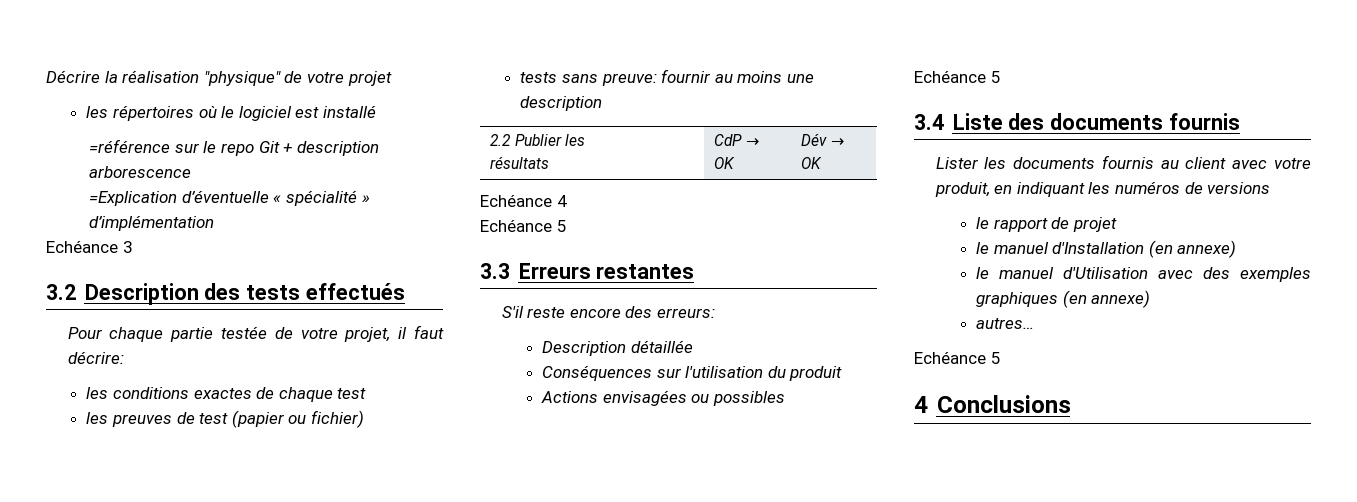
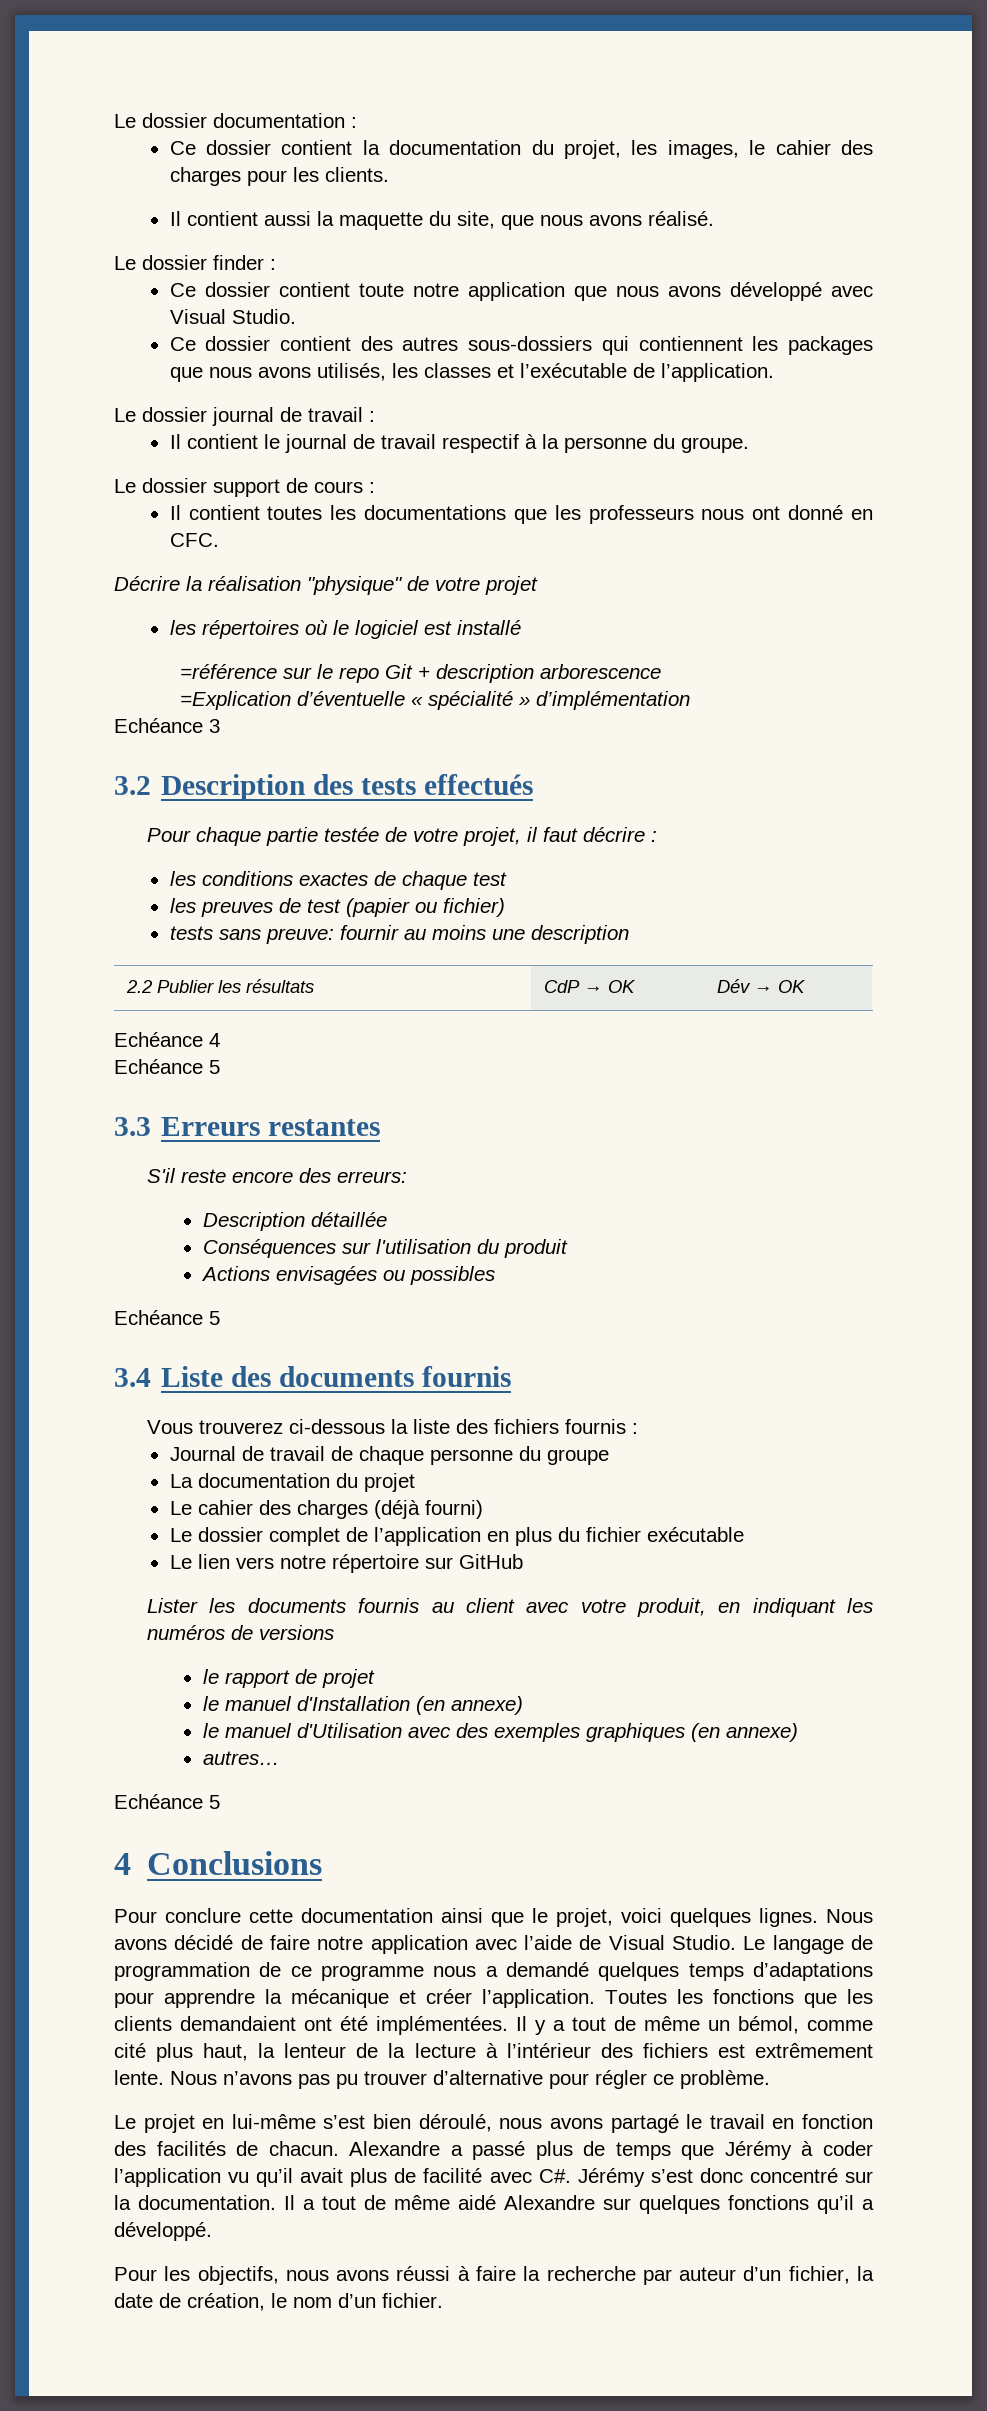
+ Le dossier documentation :
+ Ce dossier contient la documentation du projet, les images, le cahier des charges pour les clients.
+ Il contient aussi la maquette du site, que nous avons réalisé.
+ Le dossier finder :
+ Ce dossier contient toute notre application que nous avons développé avec Visual Studio.
+ Ce dossier contient des autres sous-dossiers qui contiennent les packages que nous avons utilisés, les classes et l’exécutable de l’application.
+ Le dossier journal de travail :
+ Il contient le journal de travail respectif à la personne du groupe.
+ Le dossier support de cours :
+ Il contient toutes les documentations que les professeurs nous ont donné en CFC.
- Pour chaque partie testée de votre projet, il faut décrire:
+ Pour chaque partie testée de votre projet, il faut décrire :
+ Vous trouverez ci-dessous la liste des fichiers fournis :
+ Journal de travail de chaque personne du groupe
+ La documentation du projet
+ Le cahier des charges (déjà fourni)
+ Le dossier complet de l’application en plus du fichier exécutable
+ Le lien vers notre répertoire sur GitHub
+ Pour conclure cette documentation ainsi que le projet, voici quelques lignes. Nous avons décidé de faire notre application avec l’aide de Visual Studio. Le langage de programmation de ce programme nous a demandé quelques temps d’adaptations pour apprendre la mécanique et créer l’application. Toutes les fonctions que les clients demandaient ont été implémentées. Il y a tout de même un bémol, comme cité plus haut, la lenteur de la lecture à l’intérieur des fichiers est extrêmement lente. Nous n’avons pas pu trouver d’alternative pour régler ce problème.
+ Le projet en lui-même s’est bien déroulé, nous avons partagé le travail en fonction des facilités de chacun. Alexandre a passé plus de temps que Jérémy à coder l’application vu qu’il avait plus de facilité avec C#. Jérémy s’est donc concentré sur la documentation. Il a tout de même aidé Alexandre sur quelques fonctions qu’il a développé.
+ Pour les objectifs, nous avons réussi à faire la recherche par auteur d’un fichier, la date de création, le nom d’un fichier.

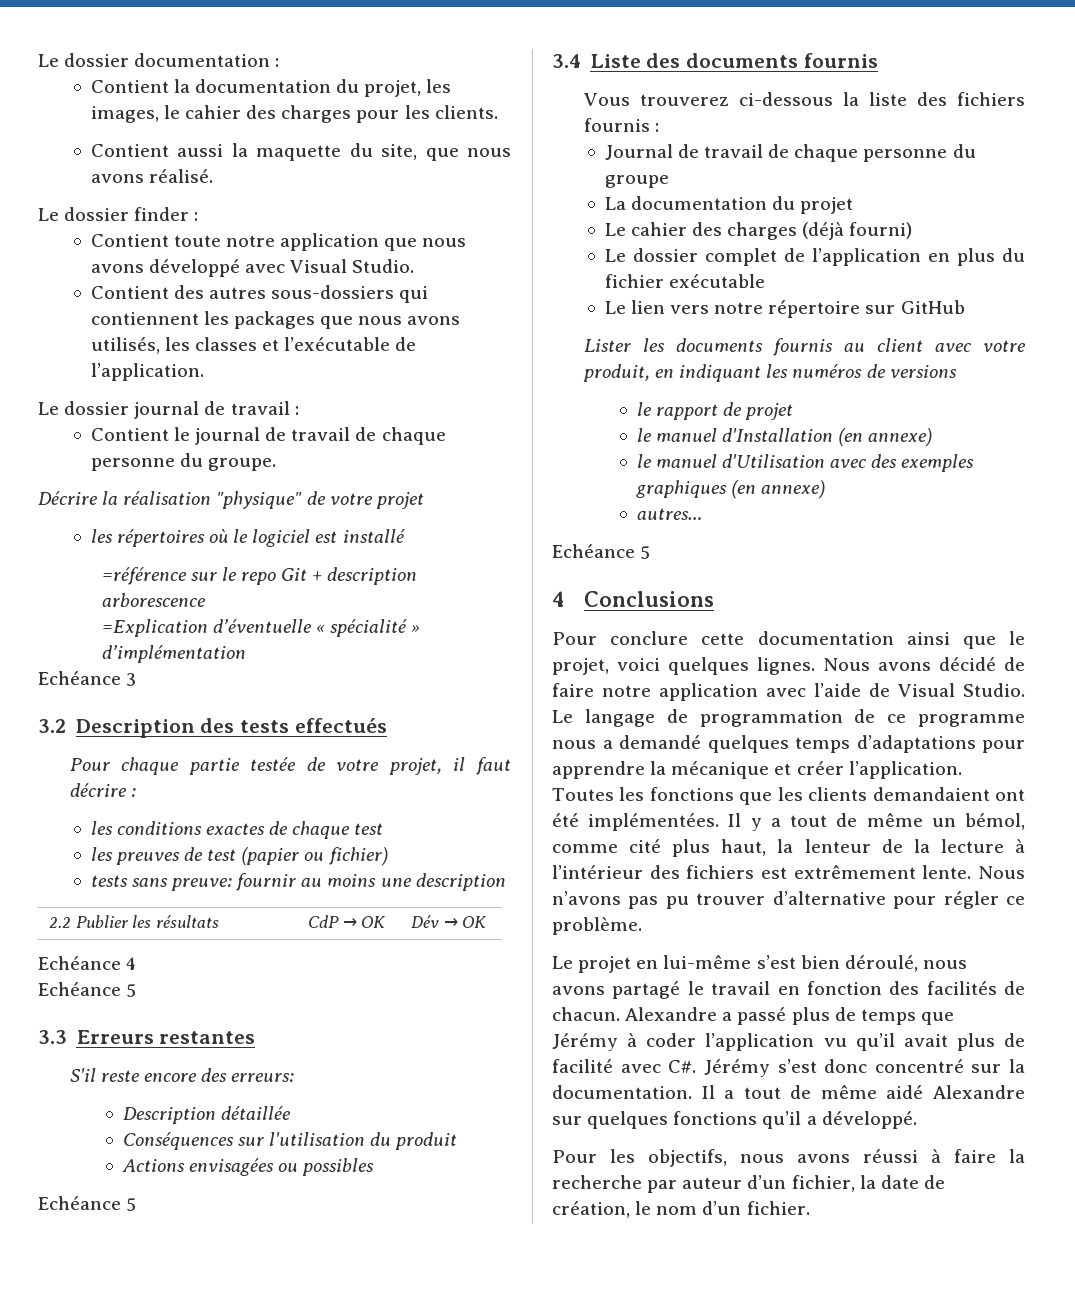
- Ce dossier contient la documentation du projet, les images, le cahier des charges pour les clients.
+ Contient la documentation du projet, les images, le cahier des charges pour les clients.
- Il contient aussi la maquette du site, que nous avons réalisé.
+ Contient aussi la maquette du site, que nous avons réalisé.
- Ce dossier contient toute notre application que nous avons développé avec Visual Studio.
+ Contient toute notre application que nous avons développé avec Visual Studio.
- Ce dossier contient des autres sous-dossiers qui contiennent les packages que nous avons utilisés, les classes et l’exécutable de l’application.
+ Contient des autres sous-dossiers qui contiennent les packages que nous avons utilisés, les classes et l’exécutable de l’application.
- Il contient le journal de travail respectif à la personne du groupe.
+ Contient le journal de travail de chaque personne du groupe.
- Le dossier support de cours :
- Il contient toutes les documentations que les professeurs nous ont donné en CFC.

